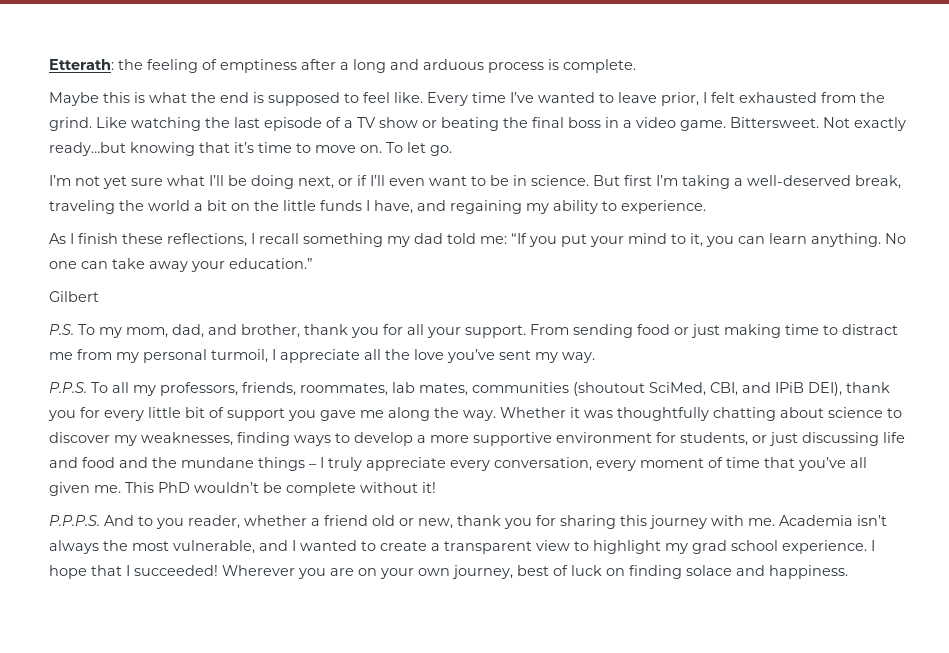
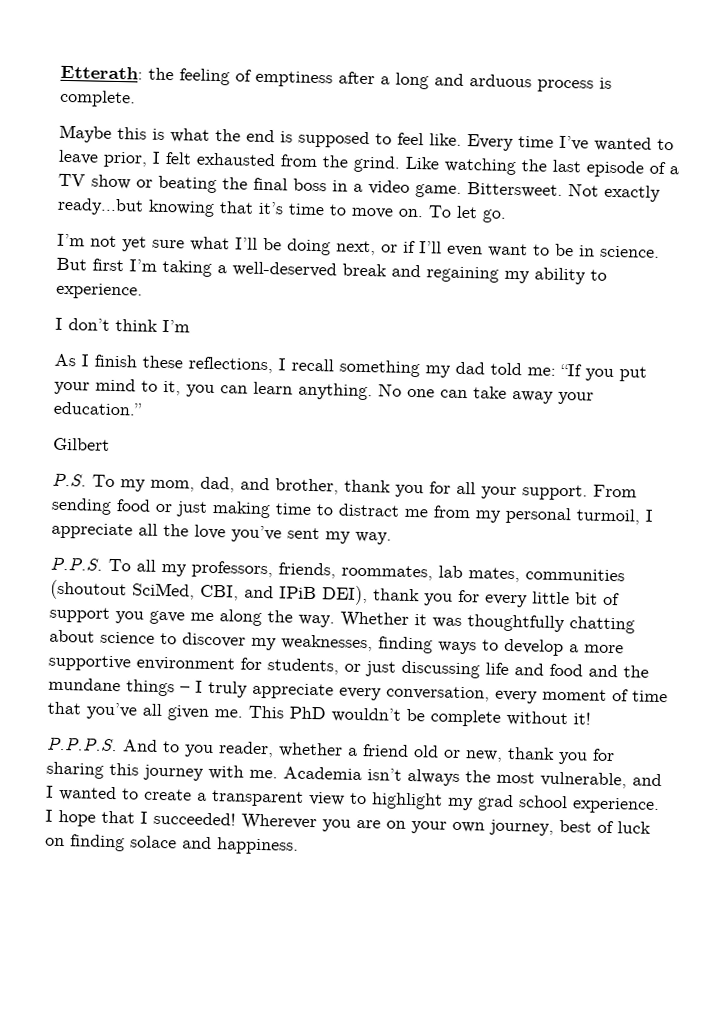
- But first I’m taking a well-deserved break, traveling the world a bit on the little funds I have, and regaining my ability to experience.
+ But first I’m taking a well-deserved break and regaining my ability to experience.
+ I don’t think I’m

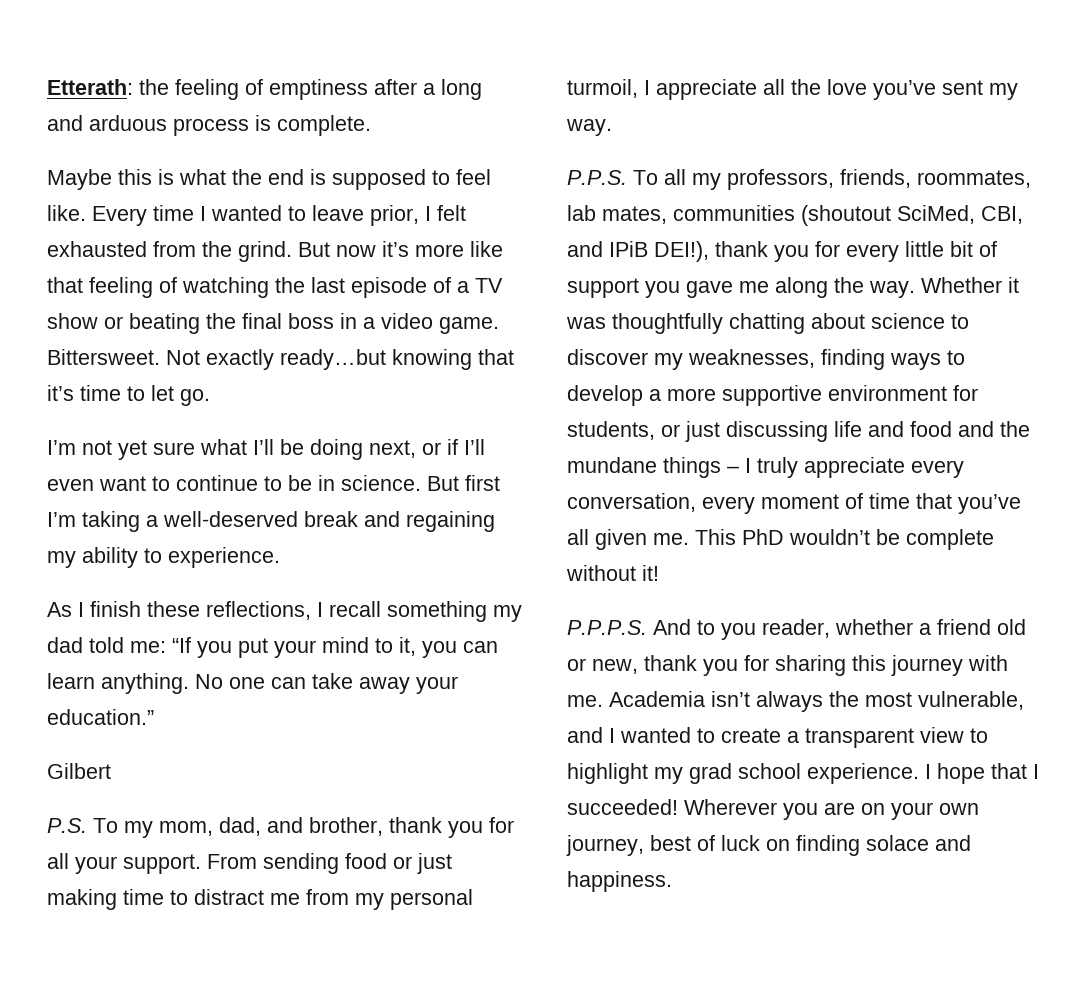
- Every time I’ve wanted to leave prior, I felt exhausted from the grind.
+ Every time I wanted to leave prior, I felt exhausted from the grind.
- Like watching the last episode of a TV show or beating the final boss in a video game.
+ But now it’s more like that feeling of watching the last episode of a TV show or beating the final boss in a video game.
- Not exactly ready…but knowing that it’s time to move on. To let go.
+ Not exactly ready…but knowing that it’s time to let go.
- I’m not yet sure what I’ll be doing next, or if I’ll even want to be in science.
+ I’m not yet sure what I’ll be doing next, or if I’ll even want to continue to be in science.
- I don’t think I’m
- P.P.S. To all my professors, friends, roommates, lab mates, communities (shoutout SciMed, CBI, and IPiB DEI), thank you for every little bit of support you gave me along the way.
+ P.P.S. To all my professors, friends, roommates, lab mates, communities (shoutout SciMed, CBI, and IPiB DEI!), thank you for every little bit of support you gave me along the way.

